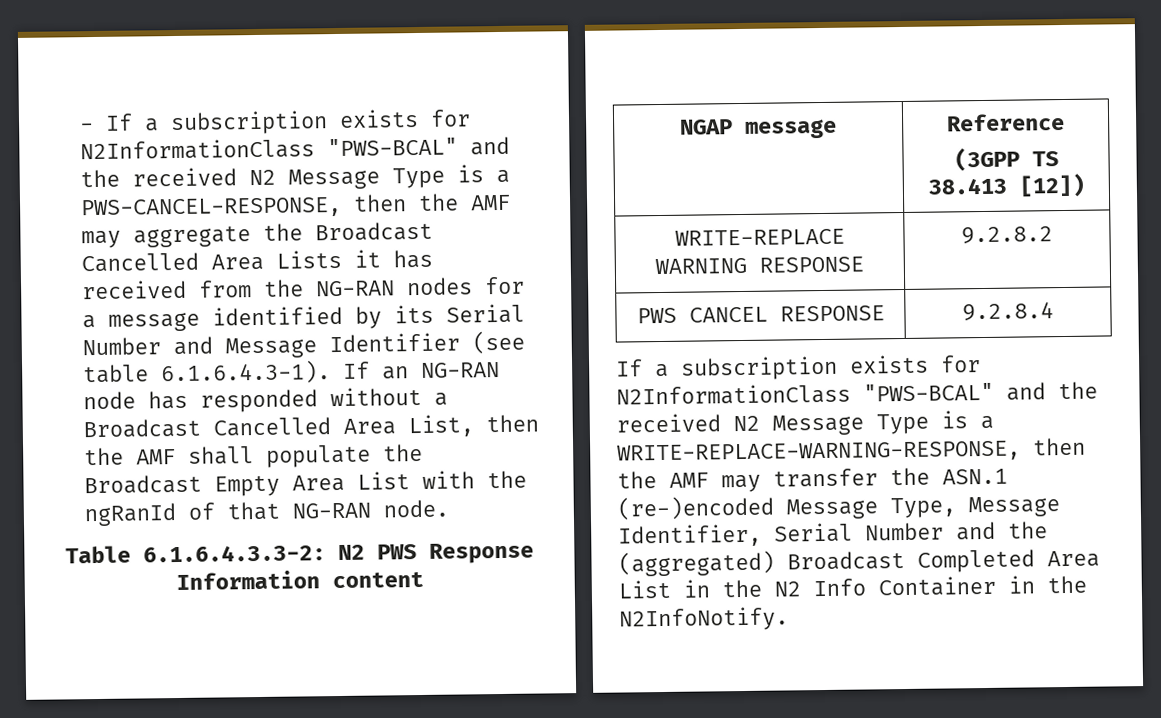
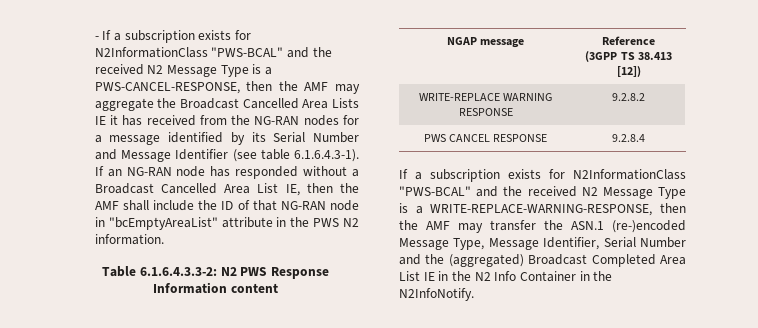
- - If a subscription exists for N2InformationClass "PWS-BCAL" and the received N2 Message Type is a PWS-CANCEL-RESPONSE, then the AMF may aggregate the Broadcast Cancelled Area Lists it has received from the NG-RAN nodes for a message identified by its Serial Number and Message Identifier (see table 6.1.6.4.3-1). If an NG-RAN node has responded without a Broadcast Cancelled Area List, then the AMF shall populate the Broadcast Empty Area List with the ngRanId of that NG-RAN node.
+ - If a subscription exists for N2InformationClass "PWS-BCAL" and the received N2 Message Type is a PWS-CANCEL-RESPONSE, then the AMF may aggregate the Broadcast Cancelled Area Lists IE it has received from the NG-RAN nodes for a message identified by its Serial Number and Message Identifier (see table 6.1.6.4.3-1). If an NG-RAN node has responded without a Broadcast Cancelled Area List IE, then the AMF shall include the ID of that NG-RAN node in "bcEmptyAreaList" attribute in the PWS N2 information.
- If a subscription exists for N2InformationClass "PWS-BCAL" and the received N2 Message Type is a WRITE-REPLACE-WARNING-RESPONSE, then the AMF may transfer the ASN.1 (re-)encoded Message Type, Message Identifier, Serial Number and the (aggregated) Broadcast Completed Area List in the N2 Info Container in the N2InfoNotify.
+ If a subscription exists for N2InformationClass "PWS-BCAL" and the received N2 Message Type is a WRITE-REPLACE-WARNING-RESPONSE, then the AMF may transfer the ASN.1 (re-)encoded Message Type, Message Identifier, Serial Number and the (aggregated) Broadcast Completed Area List IE in the N2 Info Container in the N2InfoNotify.

